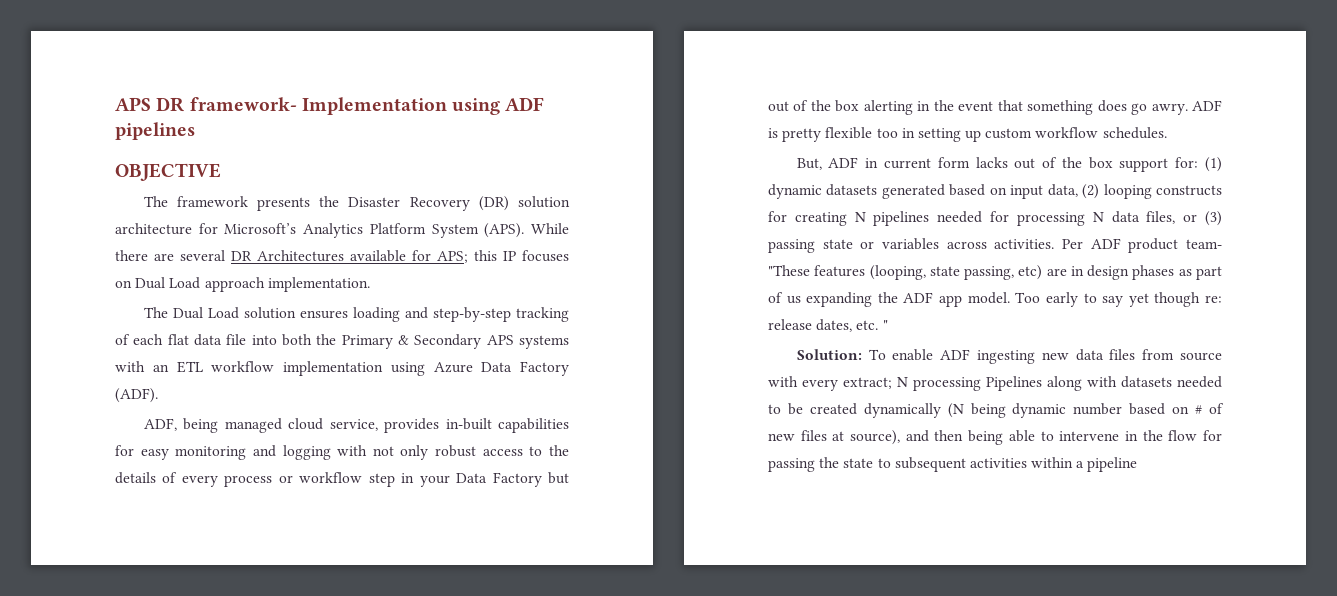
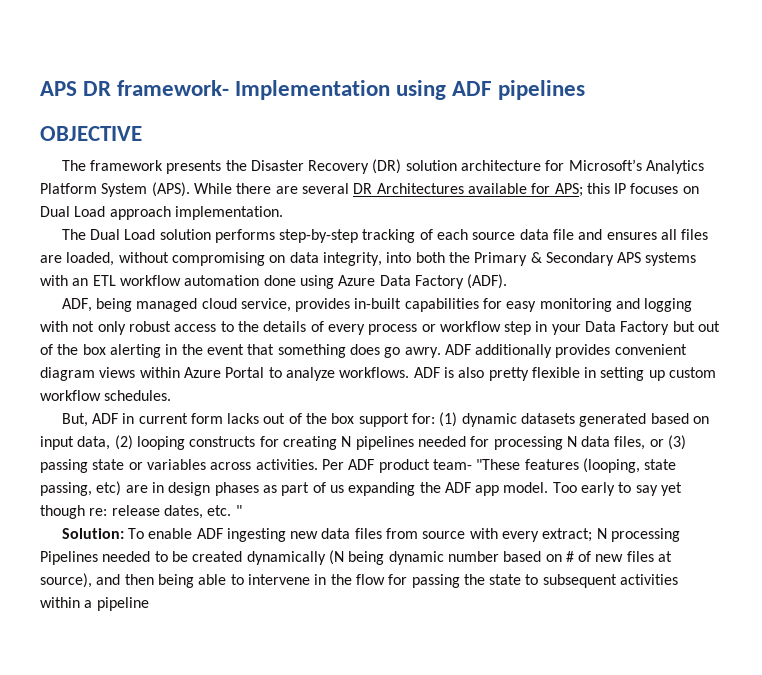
- The Dual Load solution ensures loading and step-by-step tracking of each flat data file into both the Primary & Secondary APS systems with an ETL workflow implementation using Azure Data Factory (ADF).
+ The Dual Load solution performs step-by-step tracking of each source data file and ensures all files are loaded, without compromising on data integrity, into both the Primary & Secondary APS systems with an ETL workflow automation done using Azure Data Factory (ADF).
- ADF is pretty flexible too in setting up custom workflow schedules.
+ ADF additionally provides convenient diagram views within Azure Portal to analyze workflows. ADF is also pretty flexible in setting up custom workflow schedules.
- Solution: To enable ADF ingesting new data files from source with every extract; N processing Pipelines along with datasets needed to be created dynamically (N being dynamic number based on # of new files at source), and then being able to intervene in the flow for passing the state to subsequent activities within a pipeline
+ Solution: To enable ADF ingesting new data files from source with every extract; N processing Pipelines needed to be created dynamically (N being dynamic number based on # of new files at source), and then being able to intervene in the flow for passing the state to subsequent activities within a pipeline

